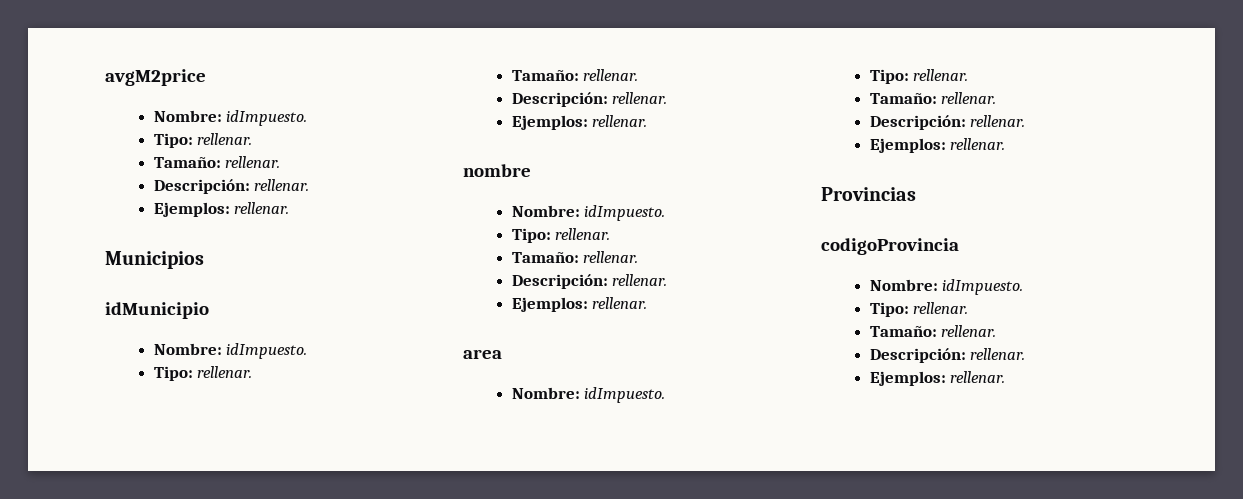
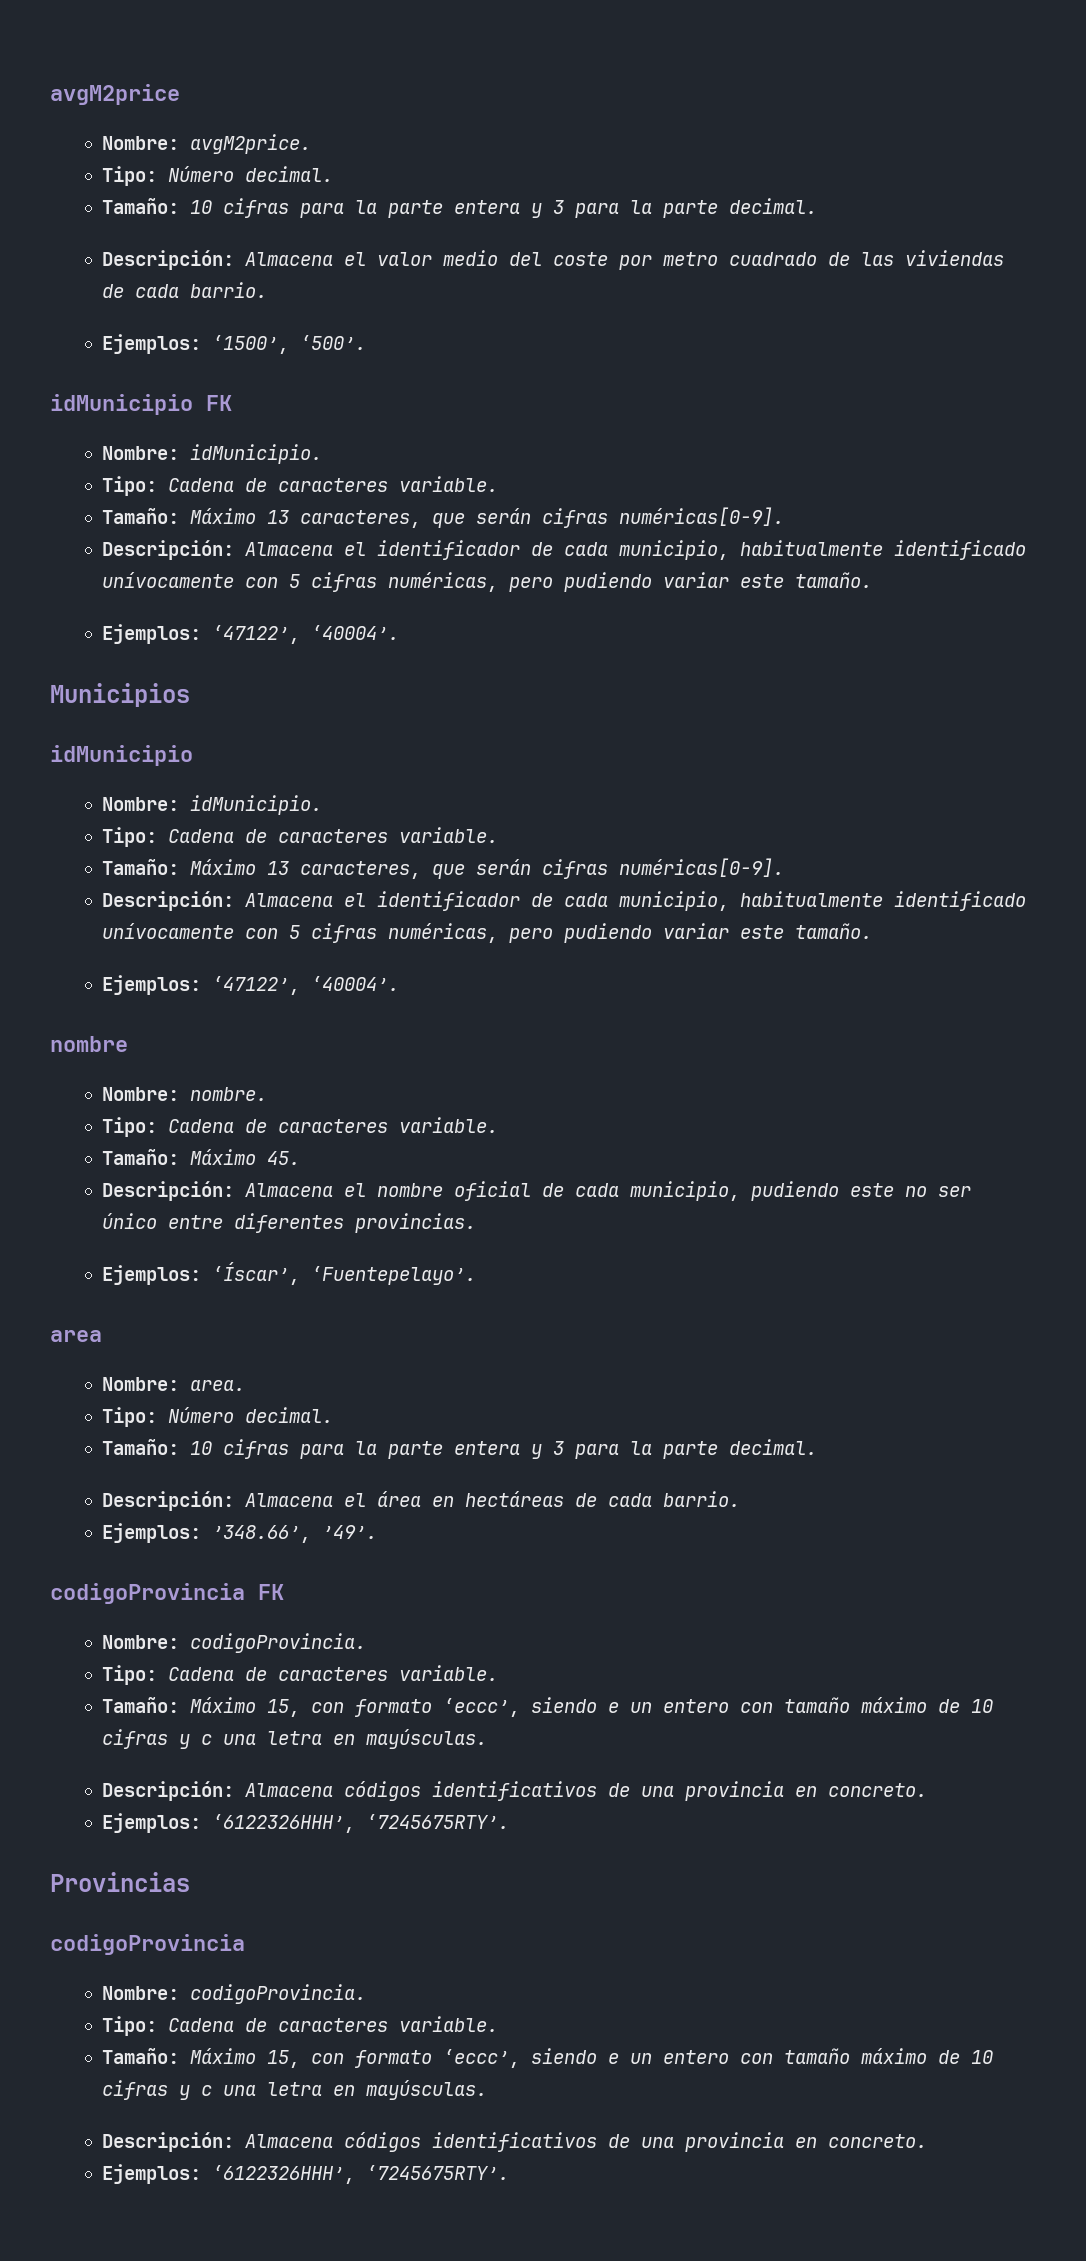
  avgM2price
- Nombre: idImpuesto.
- Tipo: rellenar.
- Tamaño: rellenar.
- Descripción: rellenar.
- Ejemplos: rellenar.
+ Nombre: avgM2price.
+ Tipo: Número decimal.
+ Tamaño: 10 cifras para la parte entera y 3 para la parte decimal.
+ Descripción: Almacena el valor medio del coste por metro cuadrado de las viviendas de cada barrio.
+ Ejemplos: ‘1500’, ‘500’.
+ idMunicipio FK
+ Nombre: idMunicipio.
+ Tipo: Cadena de caracteres variable.
+ Tamaño: Máximo 13 caracteres, que serán cifras numéricas[0-9].
+ Descripción: Almacena el identificador de cada municipio, habitualmente identificado unívocamente con 5 cifras numéricas, pero pudiendo variar este tamaño.
+ Ejemplos: ‘47122’, ‘40004’.
  Municipios
  idMunicipio
- Nombre: idImpuesto.
- Tipo: rellenar.
- Tamaño: rellenar.
- Descripción: rellenar.
- Ejemplos: rellenar.
+ Nombre: idMunicipio.
+ Tipo: Cadena de caracteres variable.
+ Tamaño: Máximo 13 caracteres, que serán cifras numéricas[0-9].
+ Descripción: Almacena el identificador de cada municipio, habitualmente identificado unívocamente con 5 cifras numéricas, pero pudiendo variar este tamaño.
+ Ejemplos: ‘47122’, ‘40004’.
  nombre
- Nombre: idImpuesto.
- Tipo: rellenar.
- Tamaño: rellenar.
- Descripción: rellenar.
- Ejemplos: rellenar.
+ Nombre: nombre.
+ Tipo: Cadena de caracteres variable.
+ Tamaño: Máximo 45.
+ Descripción: Almacena el nombre oficial de cada municipio, pudiendo este no ser único entre diferentes provincias.
+ Ejemplos: ‘Íscar’, ‘Fuentepelayo’.
  area
- Nombre: idImpuesto.
- Tipo: rellenar.
- Tamaño: rellenar.
- Descripción: rellenar.
- Ejemplos: rellenar.
+ Nombre: area.
+ Tipo: Número decimal.
+ Tamaño: 10 cifras para la parte entera y 3 para la parte decimal.
+ Descripción: Almacena el área en hectáreas de cada barrio.
+ Ejemplos: ’348.66’, ’49’.
+ codigoProvincia FK
+ Nombre: codigoProvincia.
+ Tipo: Cadena de caracteres variable.
+ Tamaño: Máximo 15, con formato ‘eccc’, siendo e un entero con tamaño máximo de 10 cifras y c una letra en mayúsculas.
+ Descripción: Almacena códigos identificativos de una provincia en concreto.
+ Ejemplos: ‘6122326HHH’, ‘7245675RTY’.
  Provincias
  codigoProvincia
- Nombre: idImpuesto.
- Tipo: rellenar.
- Tamaño: rellenar.
- Descripción: rellenar.
- Ejemplos: rellenar.
+ Nombre: codigoProvincia.
+ Tipo: Cadena de caracteres variable.
+ Tamaño: Máximo 15, con formato ‘eccc’, siendo e un entero con tamaño máximo de 10 cifras y c una letra en mayúsculas.
+ Descripción: Almacena códigos identificativos de una provincia en concreto.
+ Ejemplos: ‘6122326HHH’, ‘7245675RTY’.

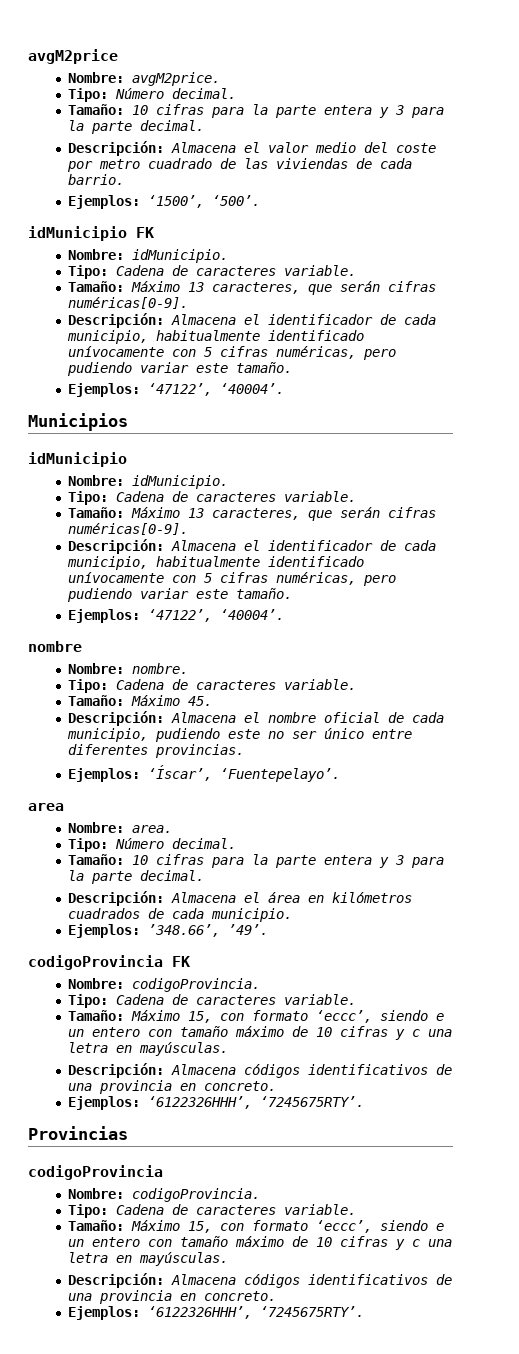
- Descripción: Almacena el área en hectáreas de cada barrio.
+ Descripción: Almacena el área en kilómetros cuadrados de cada municipio.

